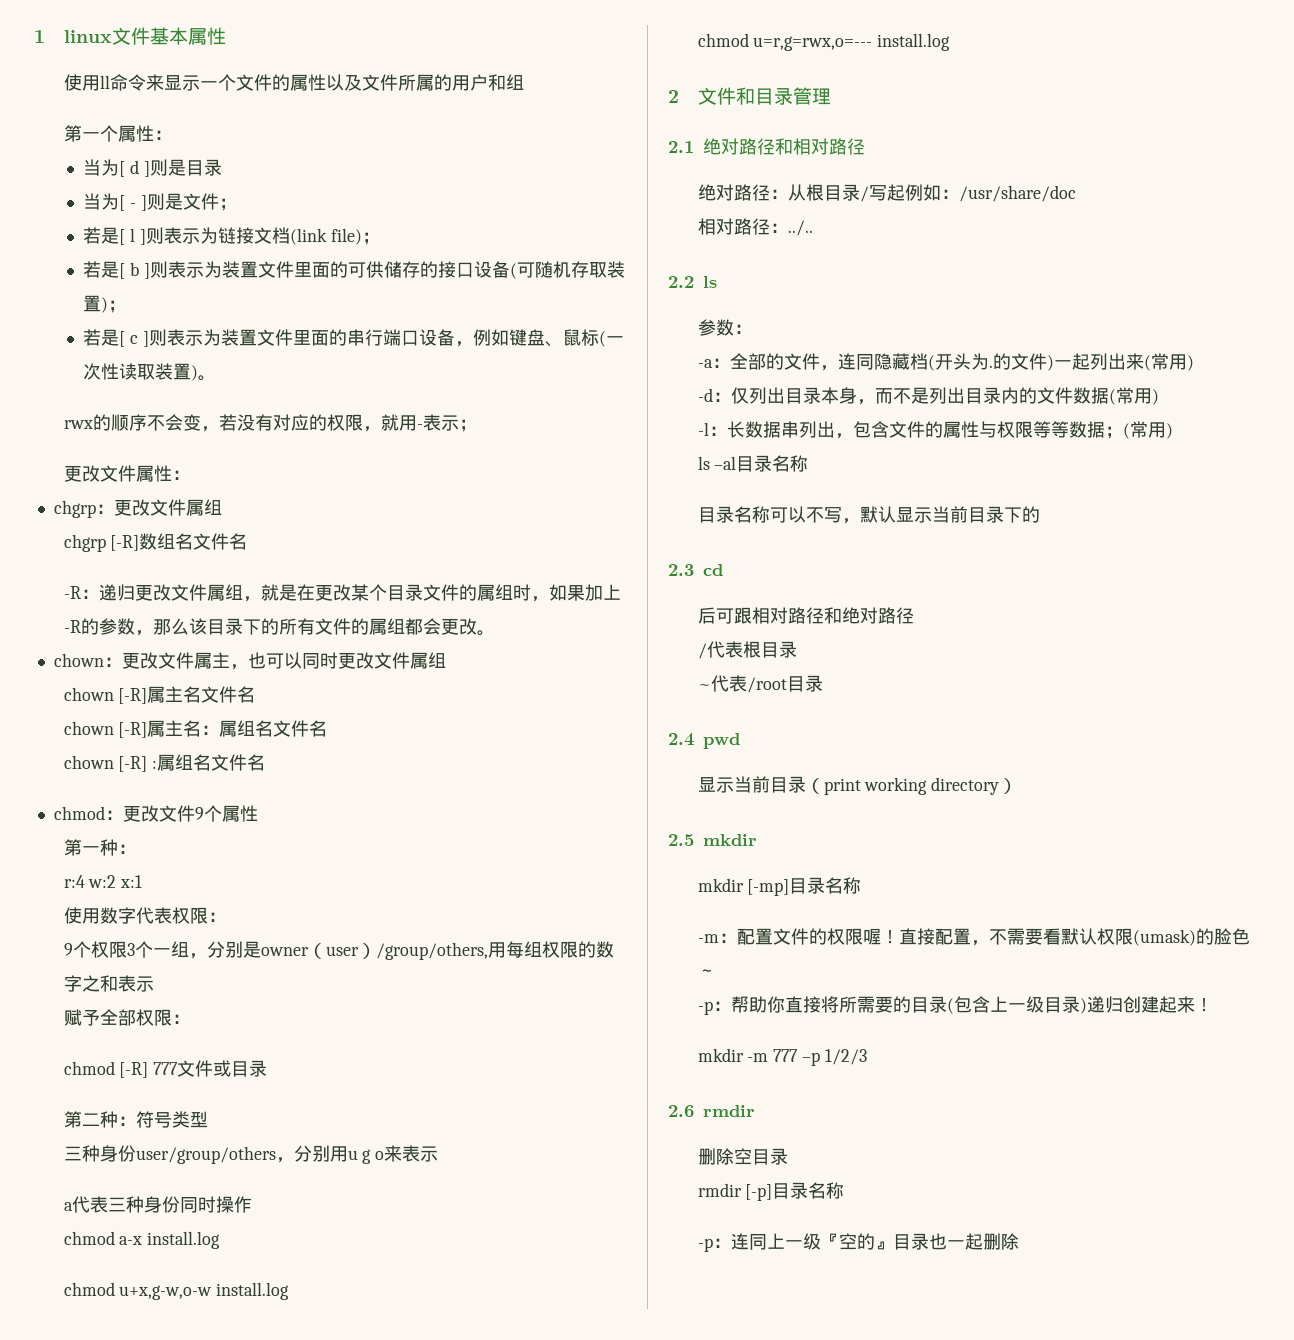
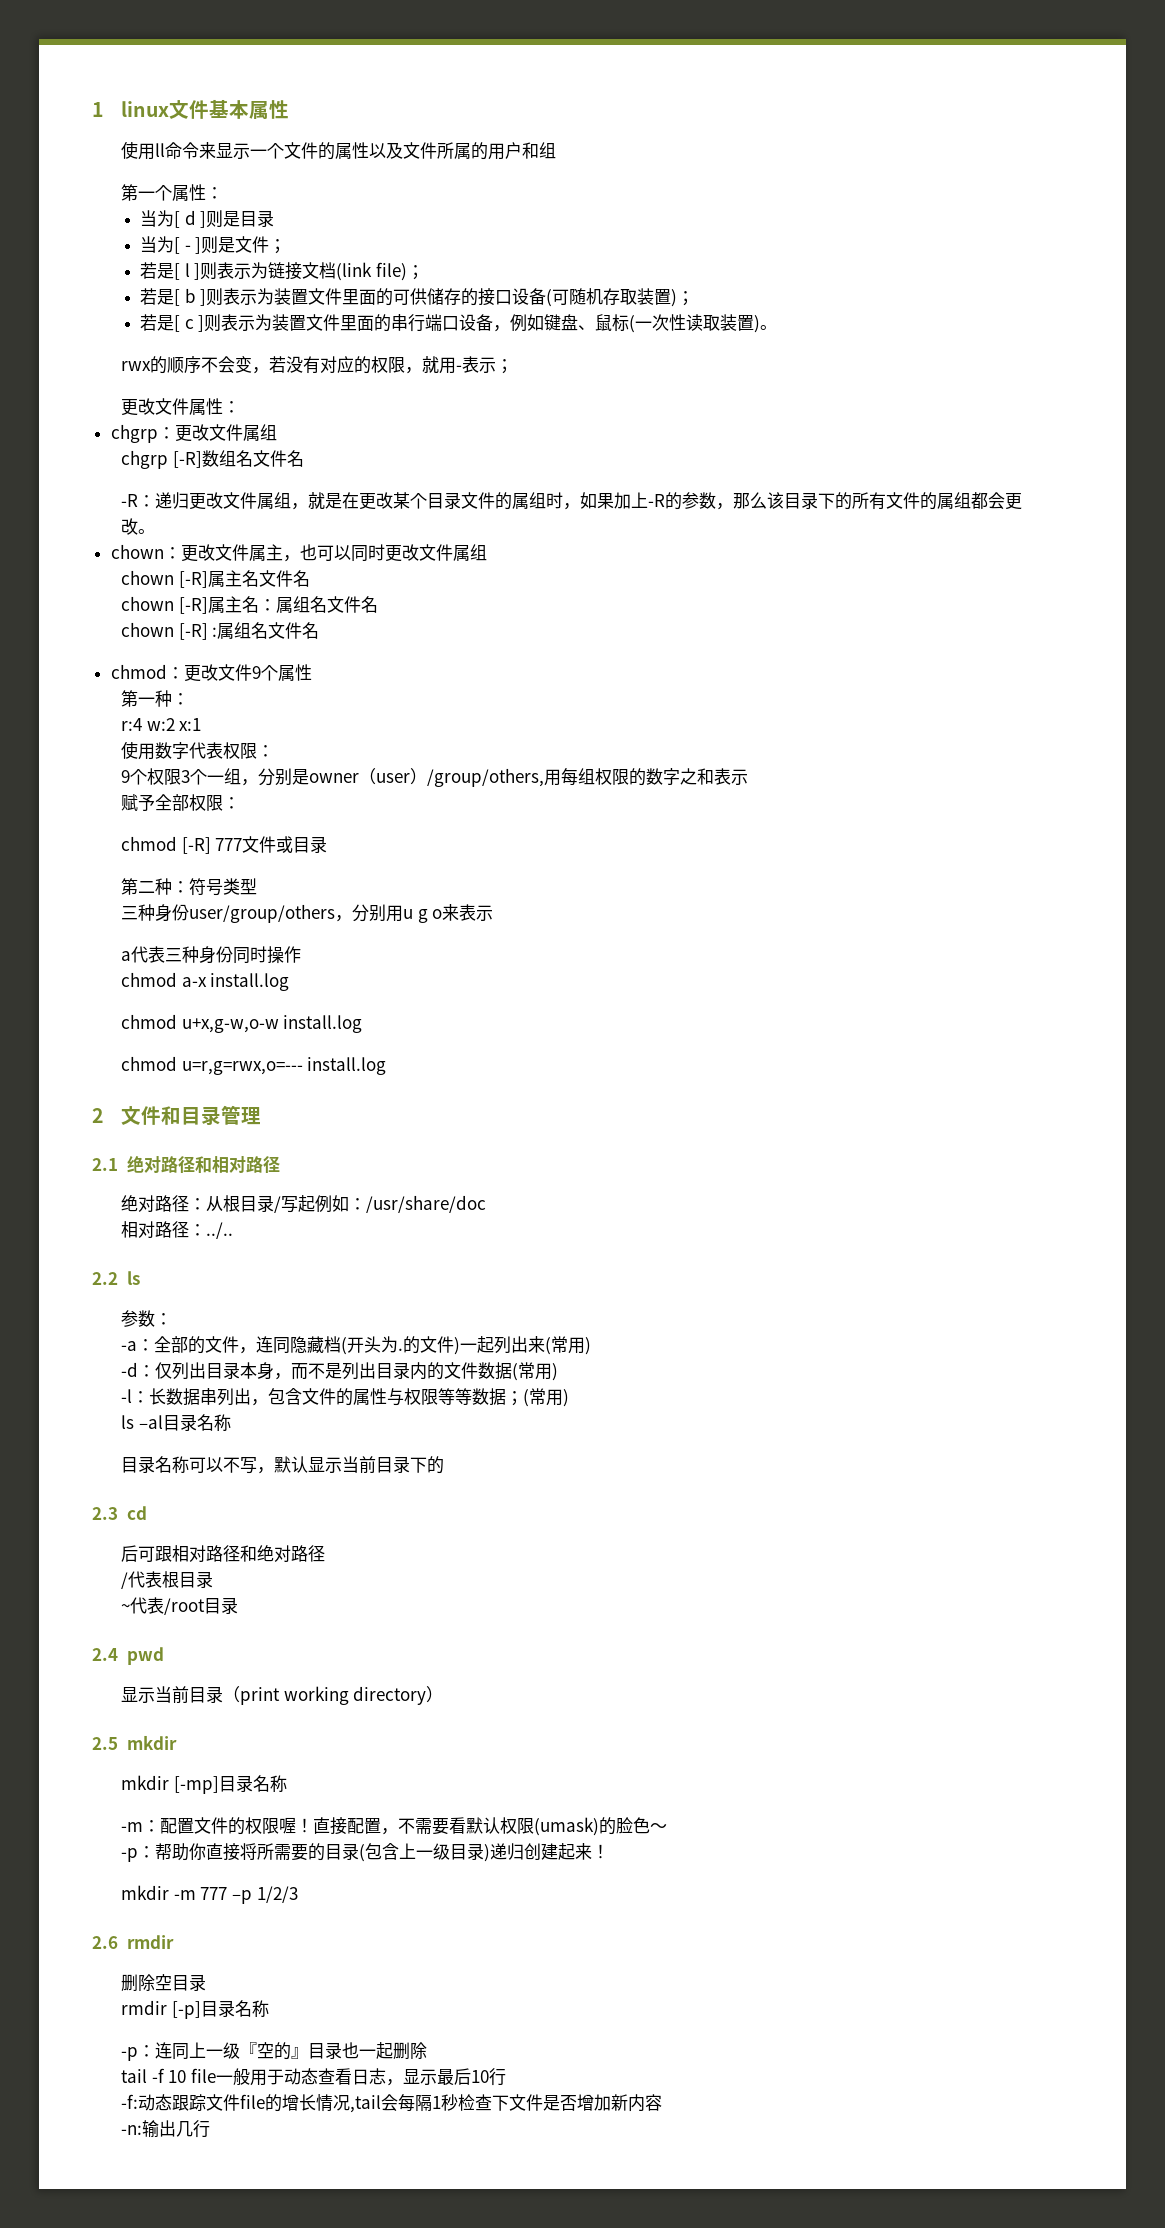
+ tail -f 10 file一般用于动态查看日志，显示最后10行
+ -f:动态跟踪文件file的增长情况,tail会每隔1秒检查下文件是否增加新内容
+ -n:输出几行

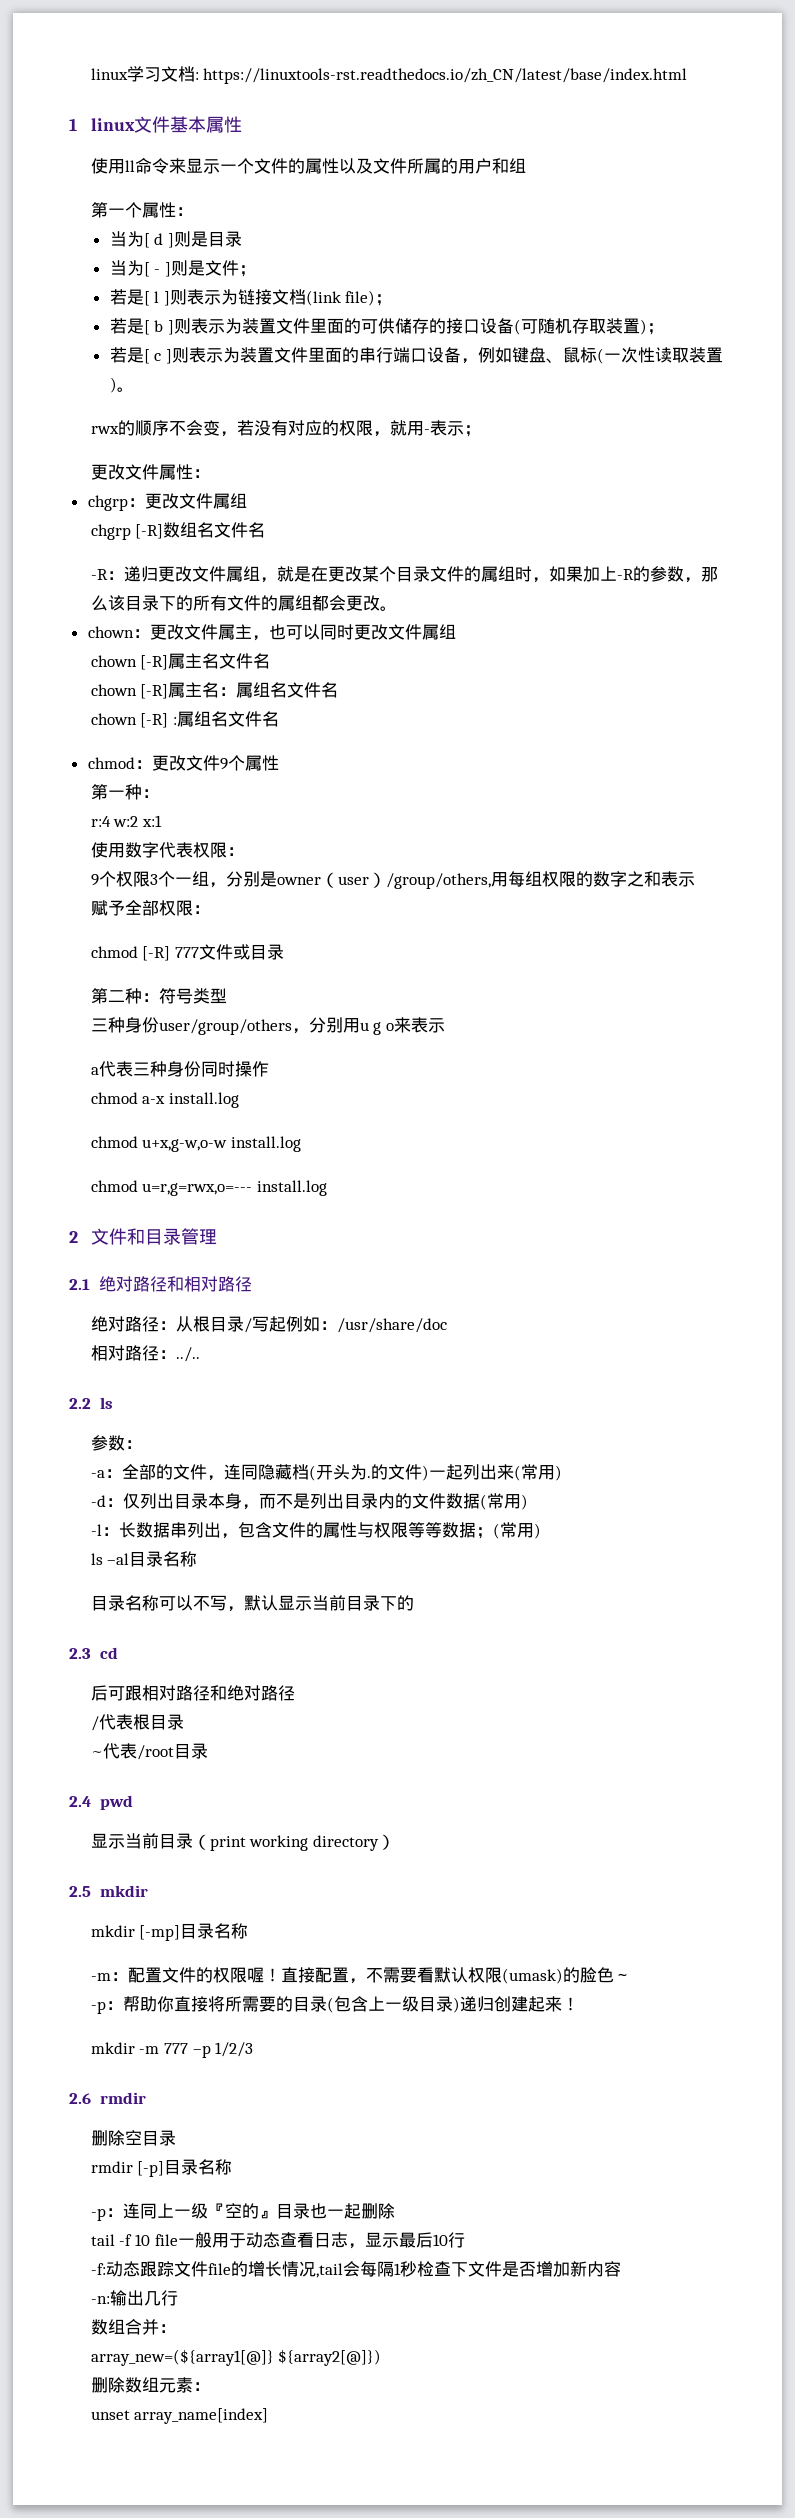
+ linux学习文档: https://linuxtools-rst.readthedocs.io/zh_CN/latest/base/index.html
+ 数组合并：
+ array_new=(${array1[@]} ${array2[@]})
+ 删除数组元素：
+ unset array_name[index]

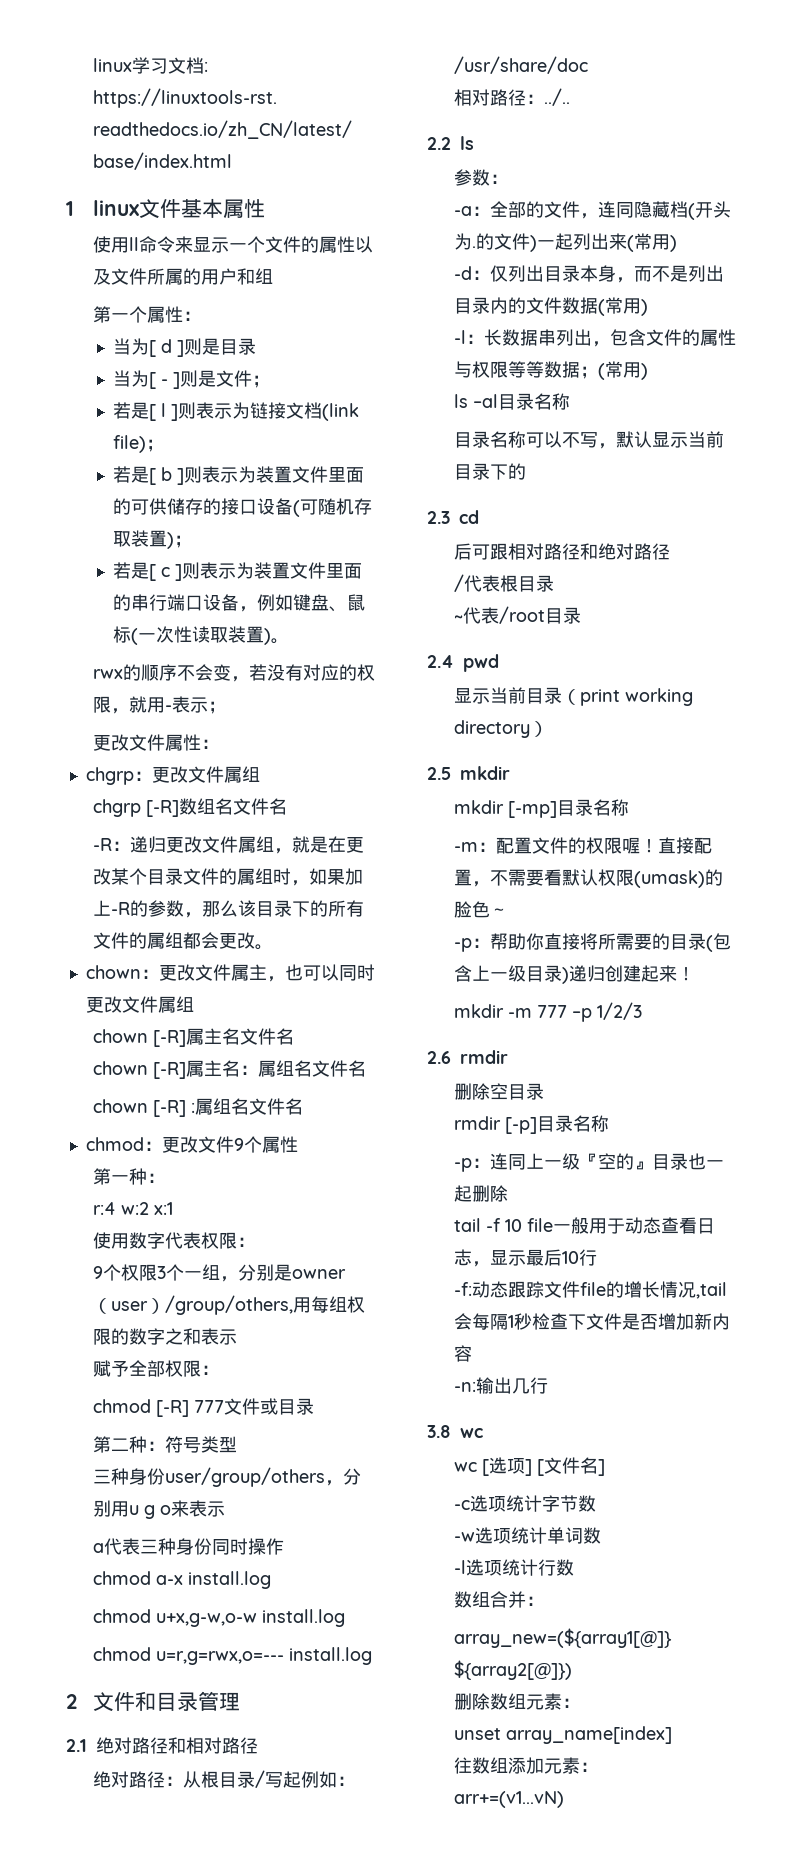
+ 3.8 wc
+ wc [选项] [文件名]
+ -c选项统计字节数
+ -w选项统计单词数
+ -l选项统计行数
+ 往数组添加元素：
+ arr+=(v1...vN)

